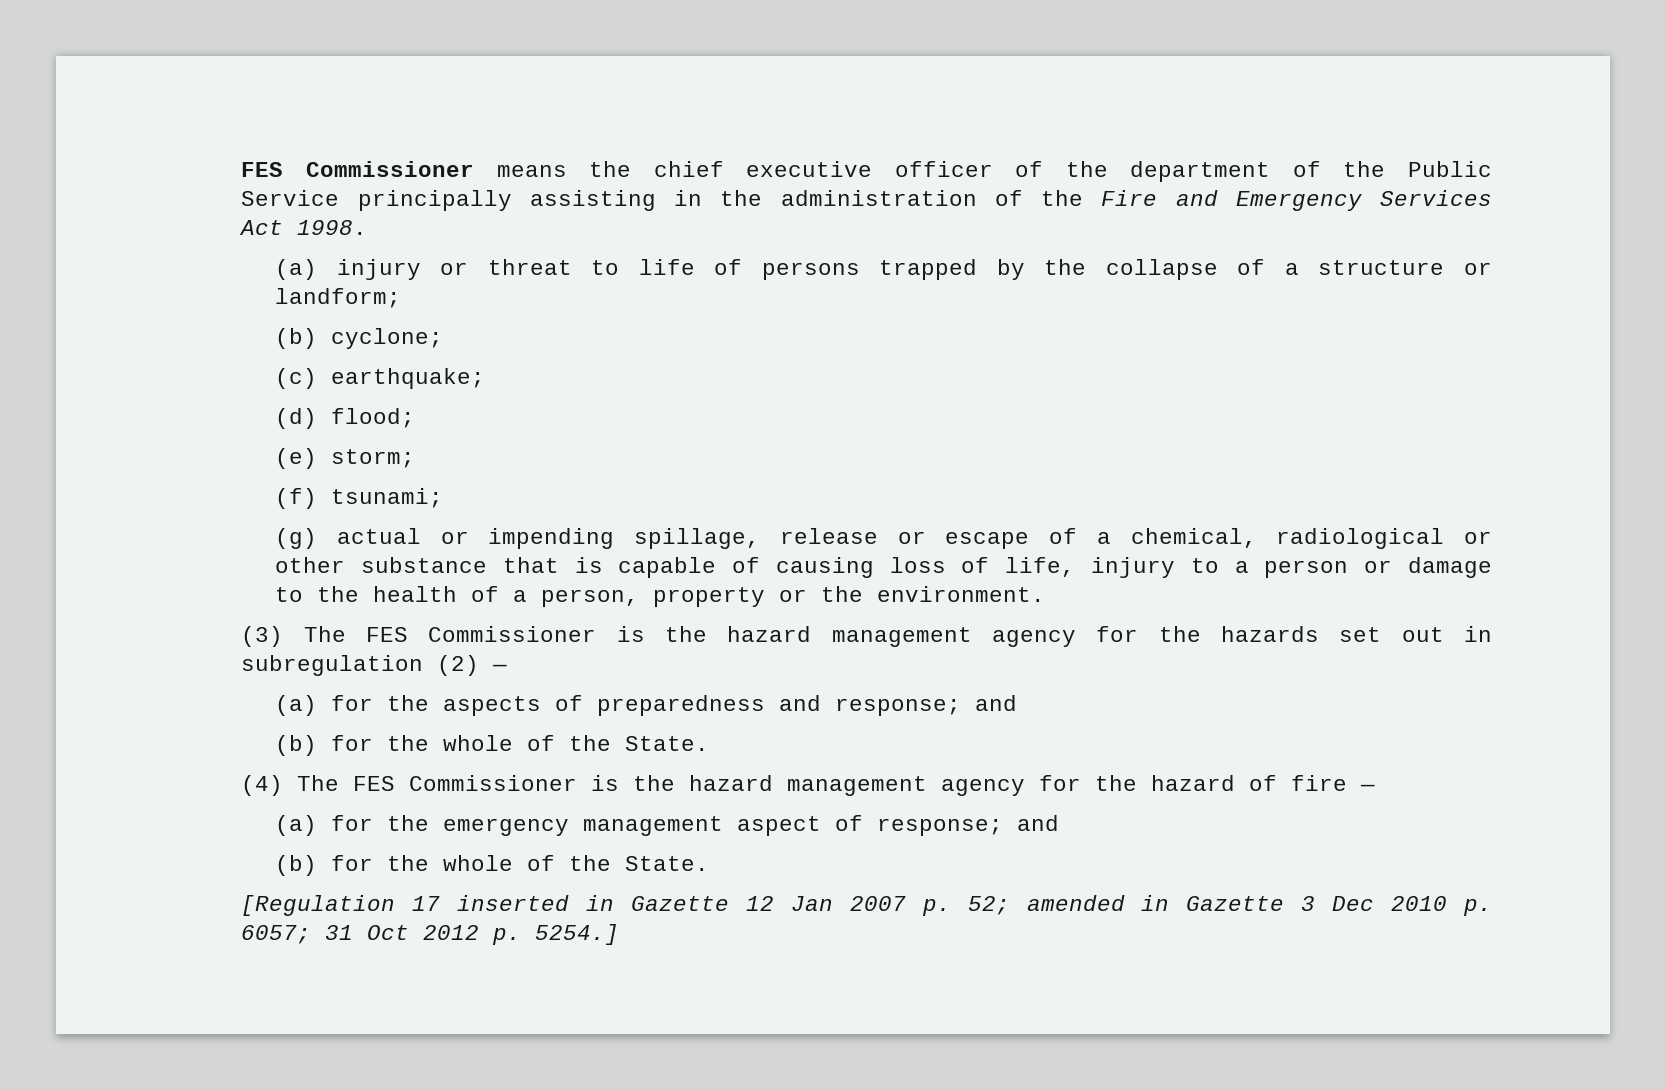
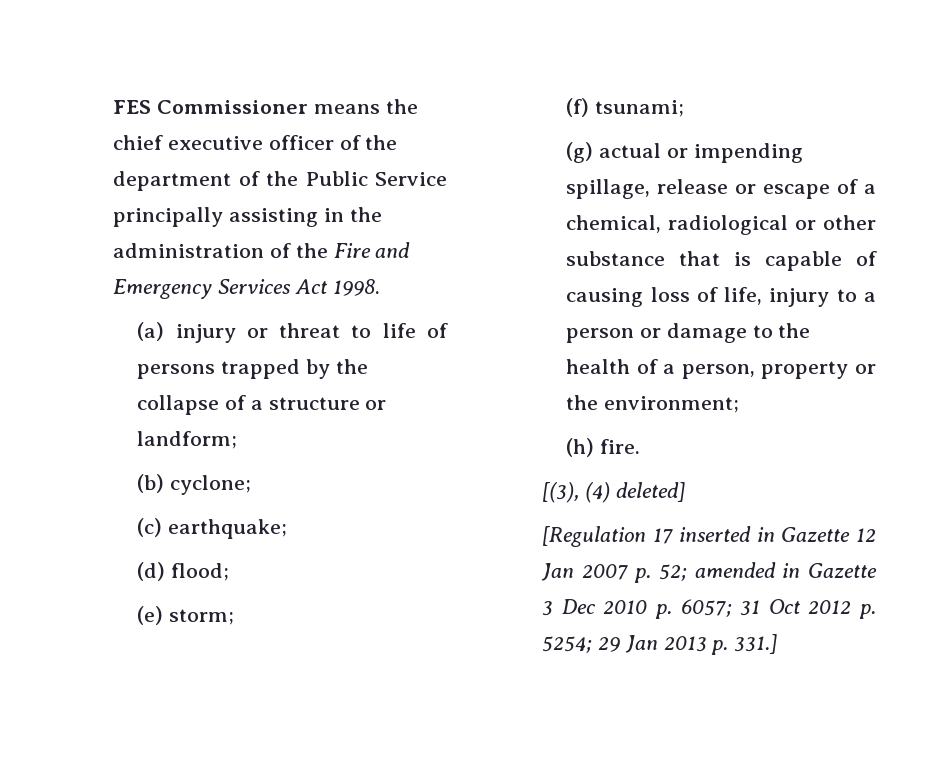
- (g) actual or impending spillage, release or escape of a chemical, radiological or other substance that is capable of causing loss of life, injury to a person or damage to the health of a person, property or the environment.
- (3) The FES Commissioner is the hazard management agency for the hazards set out in subregulation (2) —
- (a) for the aspects of preparedness and response; and
- (b) for the whole of the State.
- (4) The FES Commissioner is the hazard management agency for the hazard of fire —
- (a) for the emergency management aspect of response; and
- (b) for the whole of the State.
+ (g) actual or impending spillage, release or escape of a chemical, radiological or other substance that is capable of causing loss of life, injury to a person or damage to the health of a person, property or the environment;
+ (h) fire.
+ [(3), (4) deleted]
- [Regulation 17 inserted in Gazette 12 Jan 2007 p. 52; amended in Gazette 3 Dec 2010 p. 6057; 31 Oct 2012 p. 5254.]
+ [Regulation 17 inserted in Gazette 12 Jan 2007 p. 52; amended in Gazette 3 Dec 2010 p. 6057; 31 Oct 2012 p. 5254; 29 Jan 2013 p. 331.]

